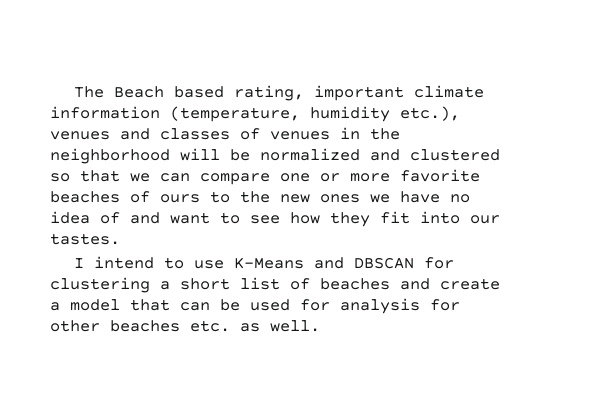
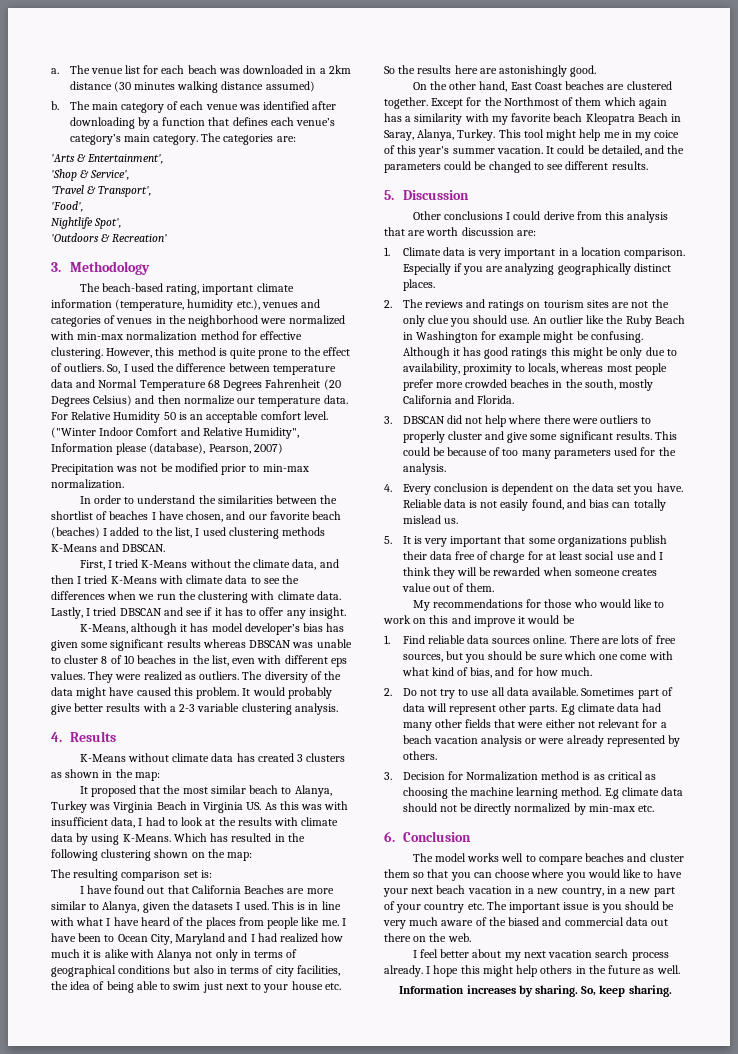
- The Beach based rating, important climate information (temperature, humidity etc.), venues and classes of venues in the neighborhood will be normalized and clustered so that we can compare one or more favorite beaches of ours to the new ones we have no idea of and want to see how they fit into our tastes.
- I intend to use K-Means and DBSCAN for clustering a short list of beaches and create a model that can be used for analysis for other beaches etc. as well.
+ a. The venue list for each beach was downloaded in a 2km distance (30 minutes walking distance assumed)
+ b. The main category of each venue was identified after downloading by a function that defines each venue’s category’s main category. The categories are:
+ 'Arts & Entertainment',
+ 'Shop & Service',
+ 'Travel & Transport',
+ 'Food',
+ Nightlife Spot',
+ 'Outdoors & Recreation'
+ 3. Methodology
+ The beach-based rating, important climate information (temperature, humidity etc.), venues and categories of venues in the neighborhood were normalized with min-max normalization method for effective clustering. However, this method is quite prone to the effect of outliers. So, I used the difference between temperature data and Normal Temperature 68 Degrees Fahrenheit (20 Degrees Celsius) and then normalize our temperature data. For Relative Humidity 50 is an acceptable comfort level. ("Winter Indoor Comfort and Relative Humidity", Information please (database), Pearson, 2007)
+ Precipitation was not be modified prior to min-max normalization.
+ In order to understand the similarities between the shortlist of beaches I have chosen, and our favorite beach (beaches) I added to the list, I used clustering methods K-Means and DBSCAN.
+ First, I tried K-Means without the climate data, and then I tried K-Means with climate data to see the differences when we run the clustering with climate data. Lastly, I tried DBSCAN and see if it has to offer any insight.
+ K-Means, although it has model developer’s bias has given some significant results whereas DBSCAN was unable to cluster 8 of 10 beaches in the list, even with different eps values. They were realized as outliers. The diversity of the data might have caused this problem. It would probably give better results with a 2-3 variable clustering analysis.
+ 4. Results
+ K-Means without climate data has created 3 clusters as shown in the map:
+ It proposed that the most similar beach to Alanya, Turkey was Virginia Beach in Virginia US. As this was with insufficient data, I had to look at the results with climate data by using K-Means. Which has resulted in the following clustering shown on the map:
+ The resulting comparison set is:
+ I have found out that California Beaches are more similar to Alanya, given the datasets I used. This is in line with what I have heard of the places from people like me. I have been to Ocean City, Maryland and I had realized how much it is alike with Alanya not only in terms of geographical conditions but also in terms of city facilities, the idea of being able to swim just next to your house etc. So the results here are astonishingly good.
+ On the other hand, East Coast beaches are clustered together. Except for the Northmost of them which again has a similarity with my favorite beach Kleopatra Beach in Saray, Alanya, Turkey. This tool might help me in my coice of this year's summer vacation. It could be detailed, and the parameters could be changed to see different results.
+ 5. Discussion
+ Other conclusions I could derive from this analysis that are worth discussion are:
+ 1. Climate data is very important in a location comparison. Especially if you are analyzing geographically distinct places.
+ 2. The reviews and ratings on tourism sites are not the only clue you should use. An outlier like the Ruby Beach in Washington for example might be confusing. Although it has good ratings this might be only due to availability, proximity to locals, whereas most people prefer more crowded beaches in the south, mostly California and Florida.
+ 3. DBSCAN did not help where there were outliers to properly cluster and give some significant results. This could be because of too many parameters used for the analysis.
+ 4. Every conclusion is dependent on the data set you have. Reliable data is not easily found, and bias can totally mislead us.
+ 5. It is very important that some organizations publish their data free of charge for at least social use and I think they will be rewarded when someone creates value out of them.
+ My recommendations for those who would like to work on this and improve it would be
+ 1. Find reliable data sources online. There are lots of free sources, but you should be sure which one come with what kind of bias, and for how much.
+ 2. Do not try to use all data available. Sometimes part of data will represent other parts. E.g climate data had many other fields that were either not relevant for a beach vacation analysis or were already represented by others.
+ 3. Decision for Normalization method is as critical as choosing the machine learning method. E.g climate data should not be directly normalized by min-max etc.
+ 6. Conclusion
+ The model works well to compare beaches and cluster them so that you can choose where you would like to have your next beach vacation in a new country, in a new part of your country etc. The important issue is you should be very much aware of the biased and commercial data out there on the web.
+ I feel better about my next vacation search process already. I hope this might help others in the future as well.
+ Information increases by sharing. So, keep sharing.

